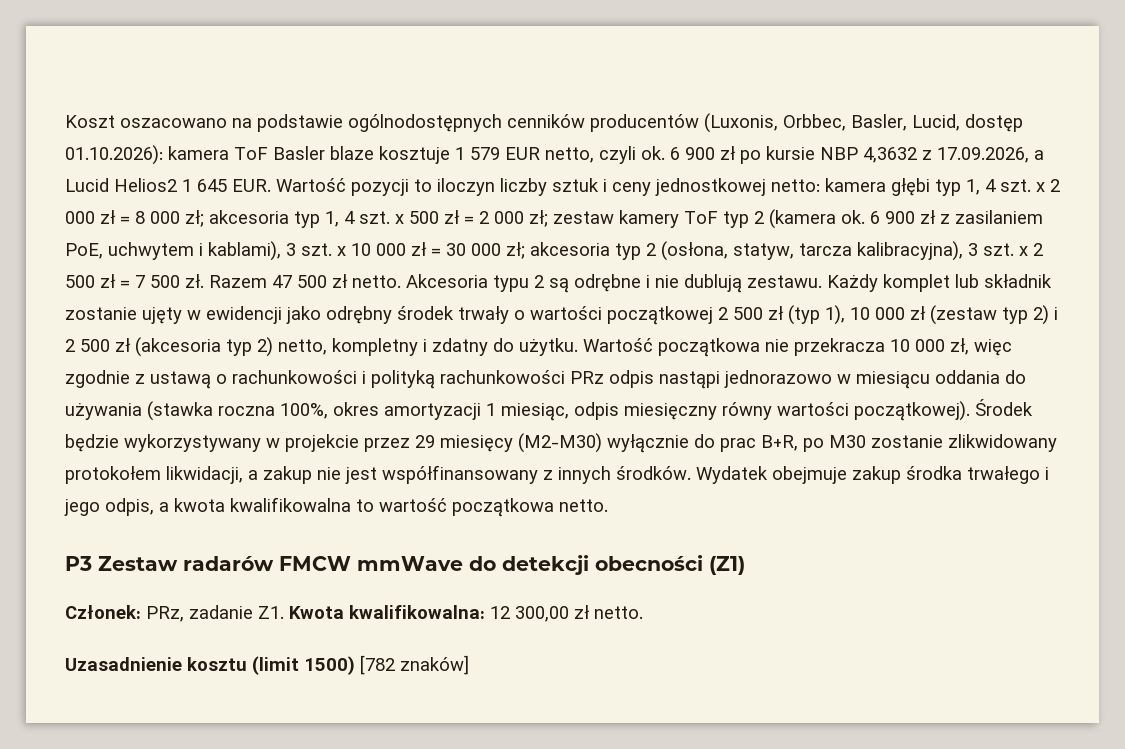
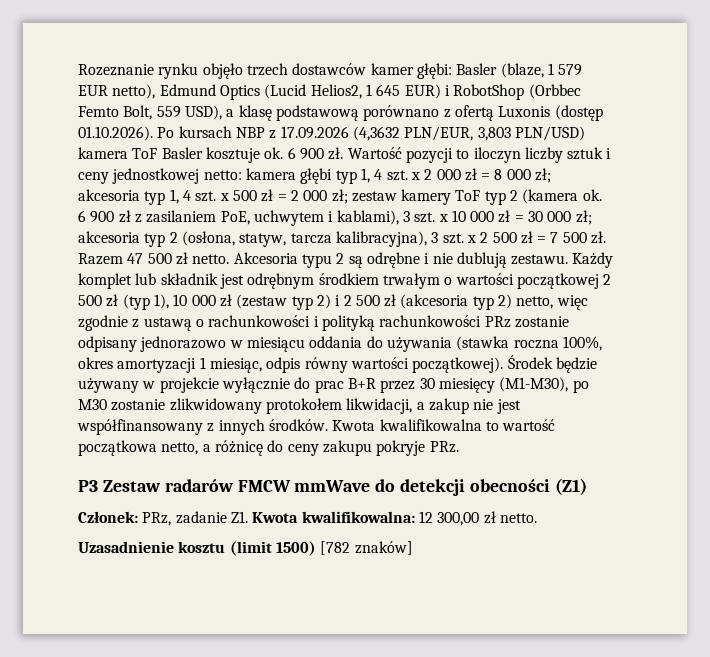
- Koszt oszacowano na podstawie ogólnodostępnych cenników producentów (Luxonis, Orbbec, Basler, Lucid, dostęp 01.10.2026): kamera ToF Basler blaze kosztuje 1 579 EUR netto, czyli ok. 6 900 zł po kursie NBP 4,3632 z 17.09.2026, a Lucid Helios2 1 645 EUR. Wartość pozycji to iloczyn liczby sztuk i ceny jednostkowej netto: kamera głębi typ 1, 4 szt. x 2 000 zł = 8 000 zł; akcesoria typ 1, 4 szt. x 500 zł = 2 000 zł; zestaw kamery ToF typ 2 (kamera ok.
+ Rozeznanie rynku objęło trzech dostawców kamer głębi: Basler (blaze, 1 579 EUR netto), Edmund Optics (Lucid Helios2, 1 645 EUR) i RobotShop (Orbbec Femto Bolt, 559 USD), a klasę podstawową porównano z ofertą Luxonis (dostęp 01.10.2026). Po kursach NBP z 17.09.2026 (4,3632 PLN/EUR, 3,803 PLN/USD) kamera ToF Basler kosztuje ok. 6 900 zł. Wartość pozycji to iloczyn liczby sztuk i ceny jednostkowej netto: kamera głębi typ 1, 4 szt. x 2 000 zł = 8 000 zł; akcesoria typ 1, 4 szt. x 500 zł = 2 000 zł; zestaw kamery ToF typ 2 (kamera ok.
- Każdy komplet lub składnik zostanie ujęty w ewidencji jako odrębny środek trwały o wartości początkowej 2 500 zł (typ 1), 10 000 zł (zestaw typ 2) i 2 500 zł (akcesoria typ 2) netto, kompletny i zdatny do użytku. Wartość początkowa nie przekracza 10 000 zł, więc zgodnie z ustawą o rachunkowości i polityką rachunkowości PRz odpis nastąpi jednorazowo w miesiącu oddania do używania (stawka roczna 100%, okres amortyzacji 1 miesiąc, odpis miesięczny równy wartości początkowej).
+ Każdy komplet lub składnik jest odrębnym środkiem trwałym o wartości początkowej 2 500 zł (typ 1), 10 000 zł (zestaw typ 2) i 2 500 zł (akcesoria typ 2) netto, więc zgodnie z ustawą o rachunkowości i polityką rachunkowości PRz zostanie odpisany jednorazowo w miesiącu oddania do używania (stawka roczna 100%, okres amortyzacji 1 miesiąc, odpis równy wartości początkowej).
- Środek będzie wykorzystywany w projekcie przez 29 miesięcy (M2-M30) wyłącznie do prac B+R, po M30 zostanie zlikwidowany protokołem likwidacji, a zakup nie jest współfinansowany z innych środków.
+ Środek będzie używany w projekcie wyłącznie do prac B+R przez 30 miesięcy (M1-M30), po M30 zostanie zlikwidowany protokołem likwidacji, a zakup nie jest współfinansowany z innych środków.
- Wydatek obejmuje zakup środka trwałego i jego odpis, a kwota kwalifikowalna to wartość początkowa netto.
+ Kwota kwalifikowalna to wartość początkowa netto, a różnicę do ceny zakupu pokryje PRz.

